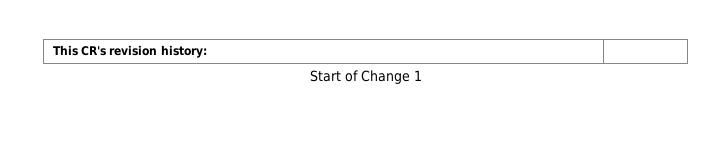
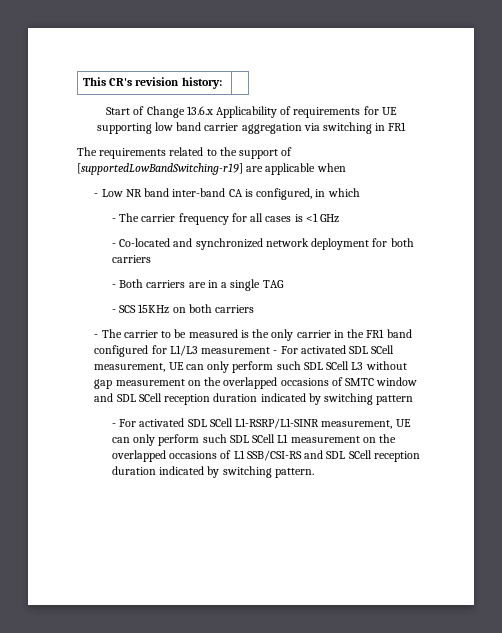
- Start of Change 1
+ Start of Change 13.6.x Applicability of requirements for UE supporting low band carrier aggregation via switching in FR1
+ The requirements related to the support of [supportedLowBandSwitching-r19] are applicable when
+ - Low NR band inter-band CA is configured, in which
+ - The carrier frequency for all cases is <1 GHz
+ - Co-located and synchronized network deployment for both carriers
+ - Both carriers are in a single TAG
+ - SCS 15KHz on both carriers
+ - The carrier to be measured is the only carrier in the FR1 band configured for L1/L3 measurement - For activated SDL SCell measurement, UE can only perform such SDL SCell L3 without gap measurement on the overlapped occasions of SMTC window and SDL SCell reception duration indicated by switching pattern
+ - For activated SDL SCell L1-RSRP/L1-SINR measurement, UE can only perform such SDL SCell L1 measurement on the overlapped occasions of L1 SSB/CSI-RS and SDL SCell reception duration indicated by switching pattern.

